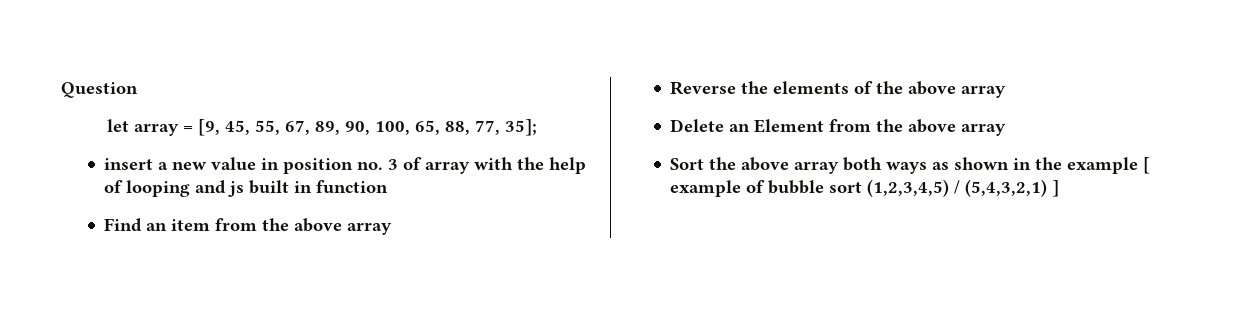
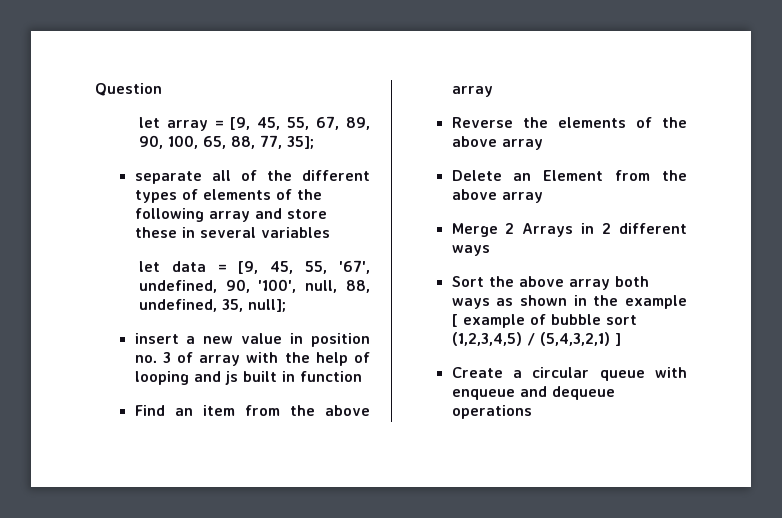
+ separate all of the different types of elements of the following array and store these in several variables
+ let data = [9, 45, 55, '67', undefined, 90, '100', null, 88, undefined, 35, null];
+ Merge 2 Arrays in 2 different ways
+ Create a circular queue with enqueue and dequeue operations

